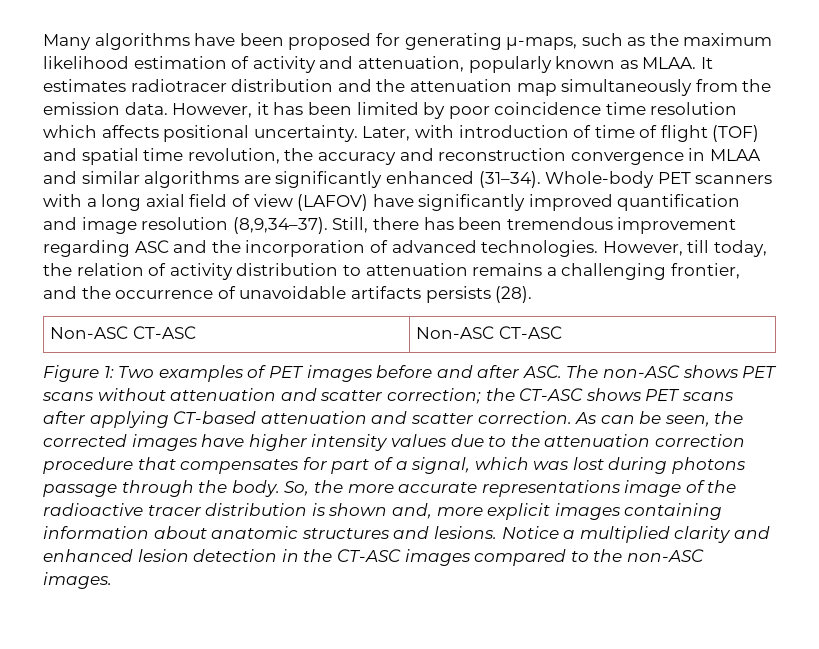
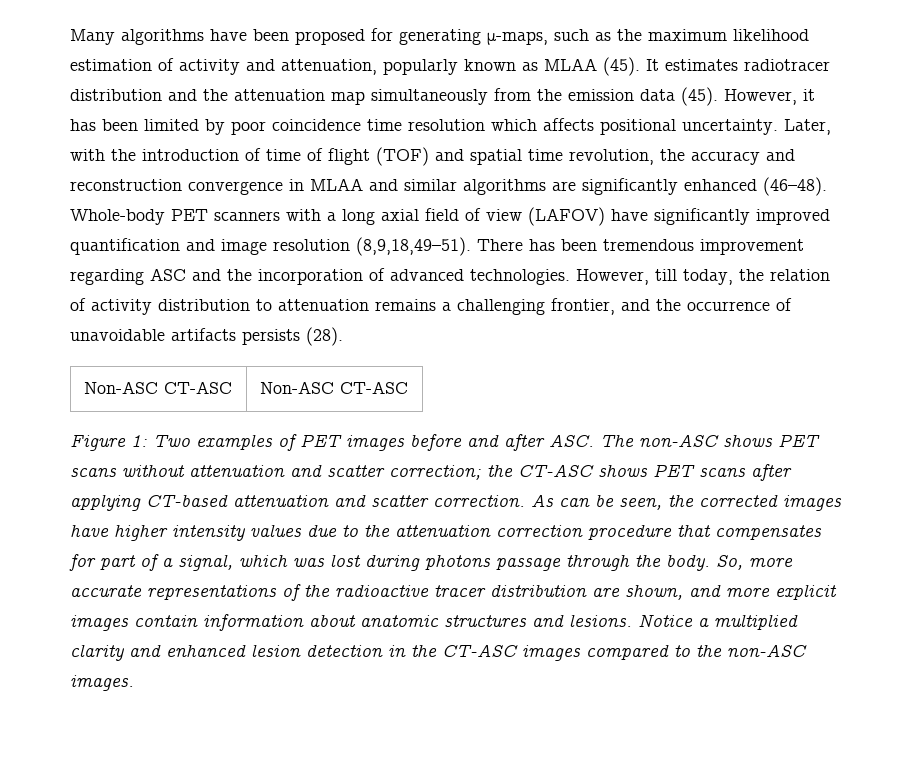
- Many algorithms have been proposed for generating μ-maps, such as the maximum likelihood estimation of activity and attenuation, popularly known as MLAA.
+ Many algorithms have been proposed for generating μ-maps, such as the maximum likelihood estimation of activity and attenuation, popularly known as MLAA (45).
- It estimates radiotracer distribution and the attenuation map simultaneously from the emission data.
+ It estimates radiotracer distribution and the attenuation map simultaneously from the emission data (45).
- Later, with introduction of time of flight (TOF) and spatial time revolution, the accuracy and reconstruction convergence in MLAA and similar algorithms are significantly enhanced (31–34).
+ Later, with the introduction of time of flight (TOF) and spatial time revolution, the accuracy and reconstruction convergence in MLAA and similar algorithms are significantly enhanced (46–48).
- Whole-body PET scanners with a long axial field of view (LAFOV) have significantly improved quantification and image resolution (8,9,34–37). Still, there has been tremendous improvement regarding ASC and the incorporation of advanced technologies.
+ Whole-body PET scanners with a long axial field of view (LAFOV) have significantly improved quantification and image resolution (8,9,18,49–51). There has been tremendous improvement regarding ASC and the incorporation of advanced technologies.
- So, the more accurate representations image of the radioactive tracer distribution is shown and, more explicit images containing information about anatomic structures and lesions.
+ So, more accurate representations of the radioactive tracer distribution are shown, and more explicit images contain information about anatomic structures and lesions.

